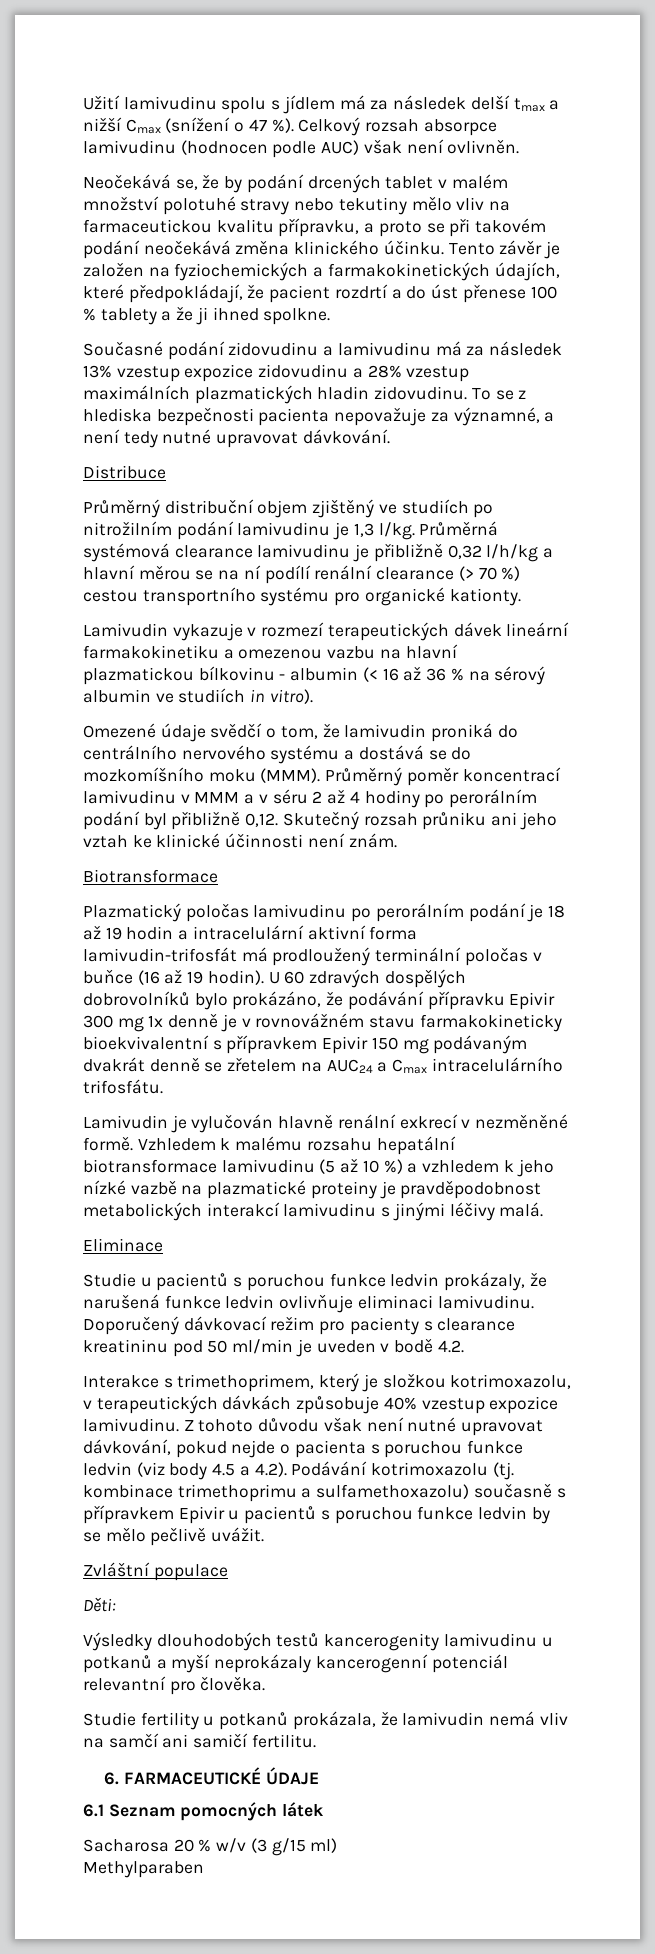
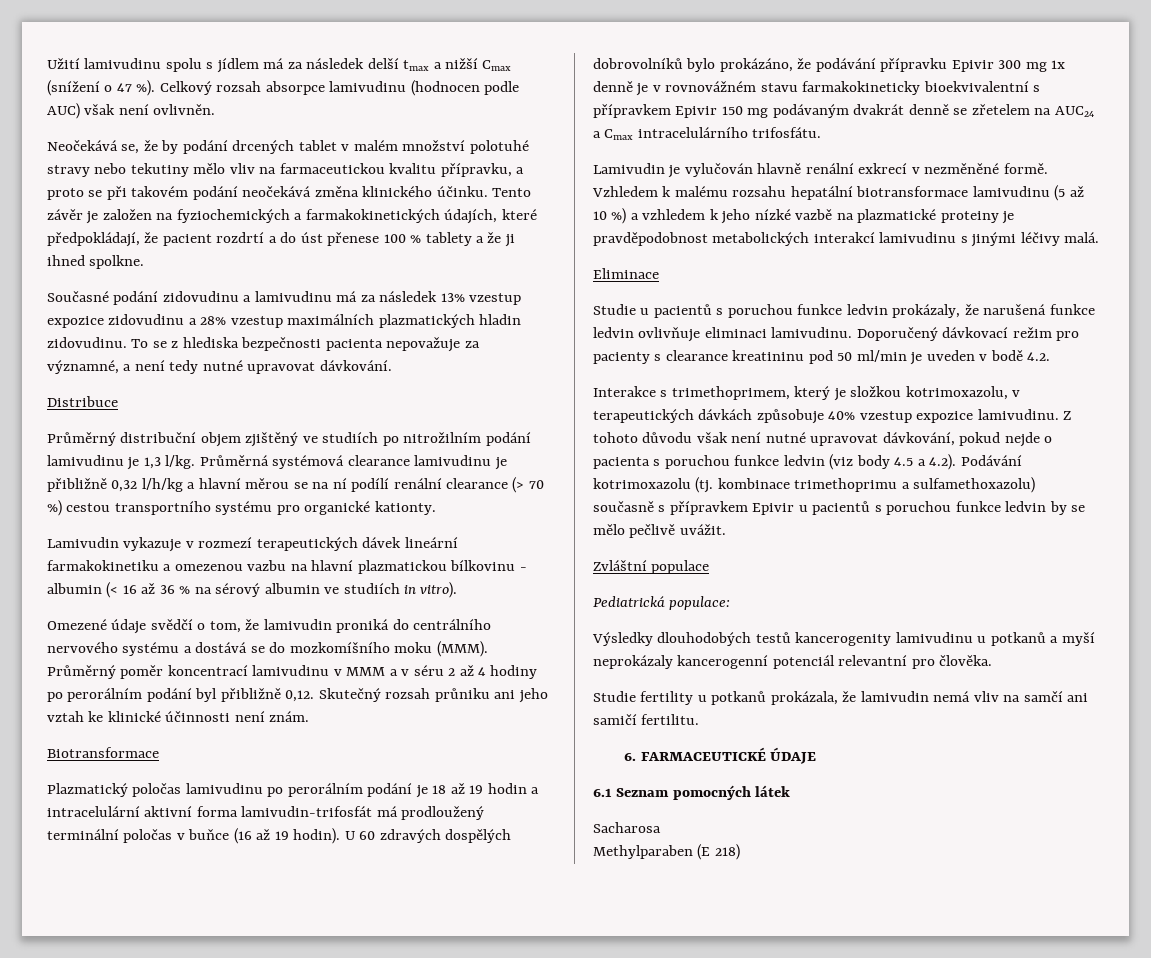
- Děti:
+ Pediatrická populace:
- Sacharosa 20 % w/v (3 g/15 ml)
+ Sacharosa
- Methylparaben
+ Methylparaben (E 218)

